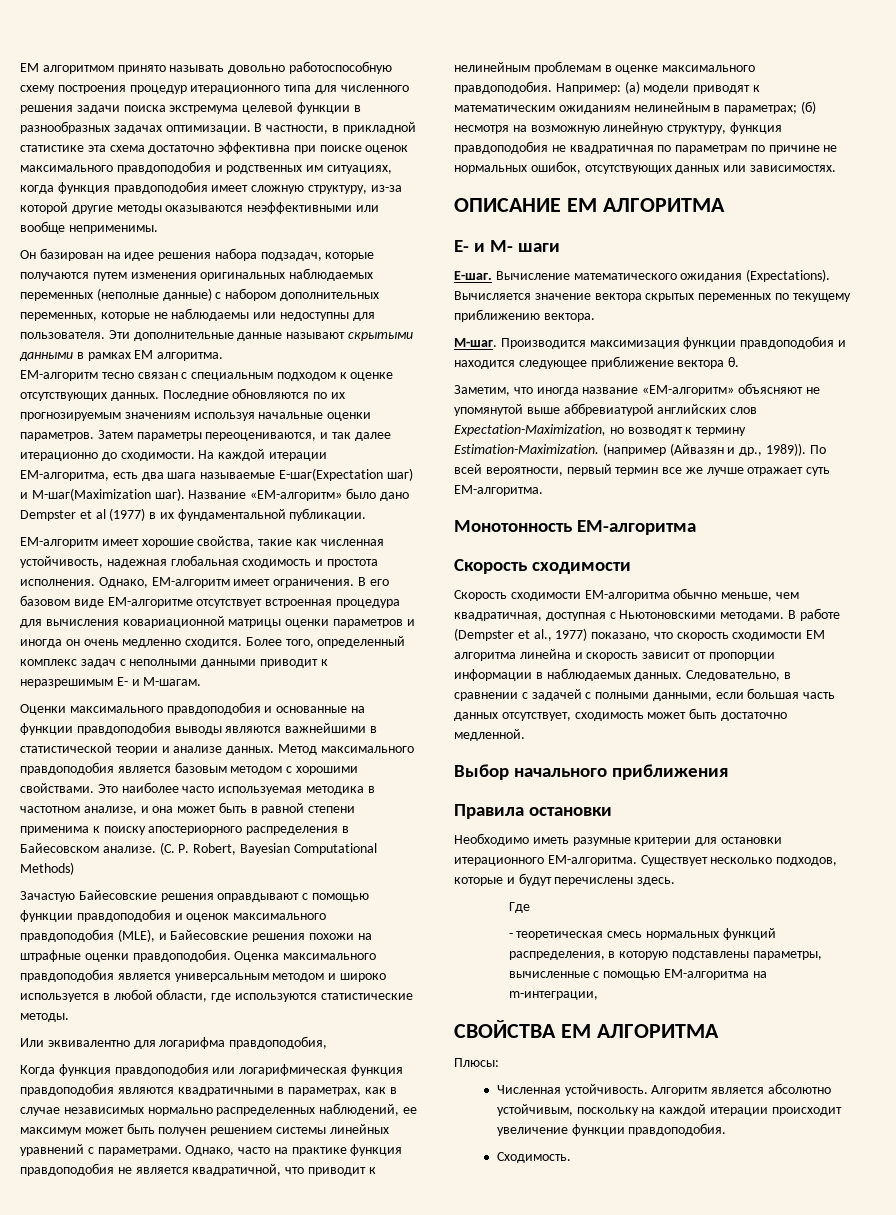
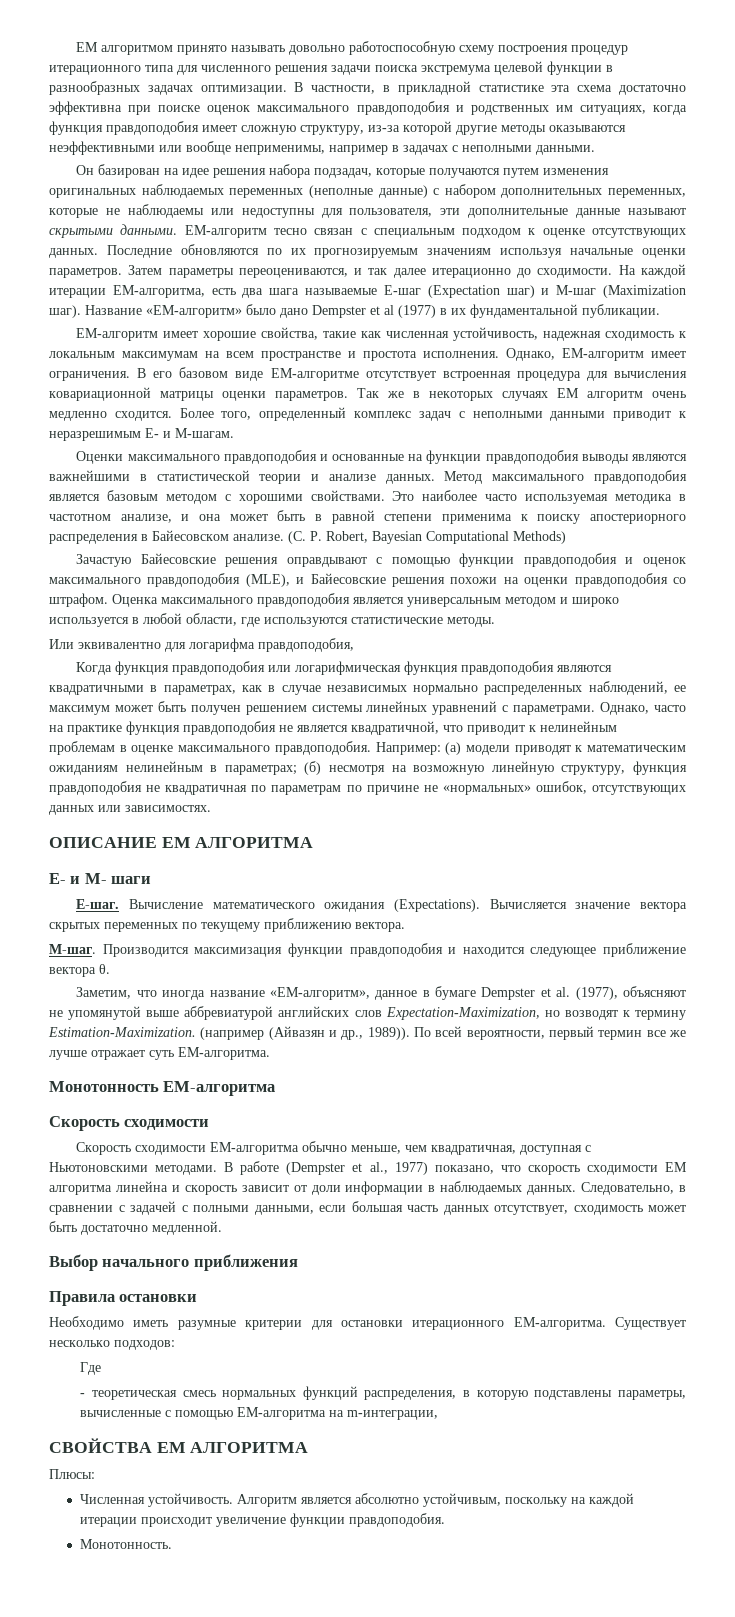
- В частности, в прикладной статистике эта схема достаточно эффективна при поиске оценок максимального правдоподобия и родственных им ситуациях, когда функция правдоподобия имеет сложную структуру, из-за которой другие методы оказываются неэффективными или вообще неприменимы.
+ В частности, в прикладной статистике эта схема достаточно эффективна при поиске оценок максимального правдоподобия и родственных им ситуациях, когда функция правдоподобия имеет сложную структуру, из-за которой другие методы оказываются неэффективными или вообще неприменимы, например в задачах с неполными данными.
- Он базирован на идее решения набора подзадач, которые получаются путем изменения оригинальных наблюдаемых переменных (неполные данные) с набором дополнительных переменных, которые не наблюдаемы или недоступны для пользователя. Эти дополнительные данные называют скрытыми данными в рамках ЕМ алгоритма.
- ЕМ-алгоритм тесно связан с специальным подходом к оценке отсутствующих данных.
+ Он базирован на идее решения набора подзадач, которые получаются путем изменения оригинальных наблюдаемых переменных (неполные данные) с набором дополнительных переменных, которые не наблюдаемы или недоступны для пользователя, эти дополнительные данные называют скрытыми данными. ЕМ-алгоритм тесно связан с специальным подходом к оценке отсутствующих данных.
- На каждой итерации ЕМ-алгоритма, есть два шага называемые E-шаг(Expectation шаг) и М-шаг(Maximization шаг).
+ На каждой итерации ЕМ-алгоритма, есть два шага называемые E-шаг (Expectation шаг) и М-шаг (Maximization шаг).
- ЕМ-алгоритм имеет хорошие свойства, такие как численная устойчивость, надежная глобальная сходимость и простота исполнения.
+ ЕМ-алгоритм имеет хорошие свойства, такие как численная устойчивость, надежная сходимость к локальным максимумам на всем пространстве и простота исполнения.
- В его базовом виде ЕМ-алгоритме отсутствует встроенная процедура для вычисления ковариационной матрицы оценки параметров и иногда он очень медленно сходится.
+ В его базовом виде ЕМ-алгоритме отсутствует встроенная процедура для вычисления ковариационной матрицы оценки параметров. Так же в некоторых случаях EM алгоритм очень медленно сходится.
- Зачастую Байесовские решения оправдывают с помощью функции правдоподобия и оценок максимального правдоподобия (MLE), и Байесовские решения похожи на штрафные оценки правдоподобия.
+ Зачастую Байесовские решения оправдывают с помощью функции правдоподобия и оценок максимального правдоподобия (MLE), и Байесовские решения похожи на оценки правдоподобия со штрафом.
- Например: (а) модели приводят к математическим ожиданиям нелинейным в параметрах; (б) несмотря на возможную линейную структуру, функция правдоподобия не квадратичная по параметрам по причине не нормальных ошибок, отсутствующих данных или зависимостях.
+ Например: (а) модели приводят к математическим ожиданиям нелинейным в параметрах; (б) несмотря на возможную линейную структуру, функция правдоподобия не квадратичная по параметрам по причине не «нормальных» ошибок, отсутствующих данных или зависимостях.
- Заметим, что иногда название «ЕМ-алгоритм» объясняют не упомянутой выше аббревиатурой английских слов Expectation-Maximization, но возводят к термину Estimation-Maximization.
+ Заметим, что иногда название «ЕМ-алгоритм», данное в бумаге Dempster et al. (1977), объясняют не упомянутой выше аббревиатурой английских слов Expectation-Maximization, но возводят к термину Estimation-Maximization.
- В работе (Dempster et al., 1977) показано, что скорость сходимости ЕМ алгоритма линейна и скорость зависит от пропорции информации в наблюдаемых данных.
+ В работе (Dempster et al., 1977) показано, что скорость сходимости ЕМ алгоритма линейна и скорость зависит от доли информации в наблюдаемых данных.
- Существует несколько подходов, которые и будут перечислены здесь.
+ Существует несколько подходов:
- Сходимость.
+ Монотонность.

